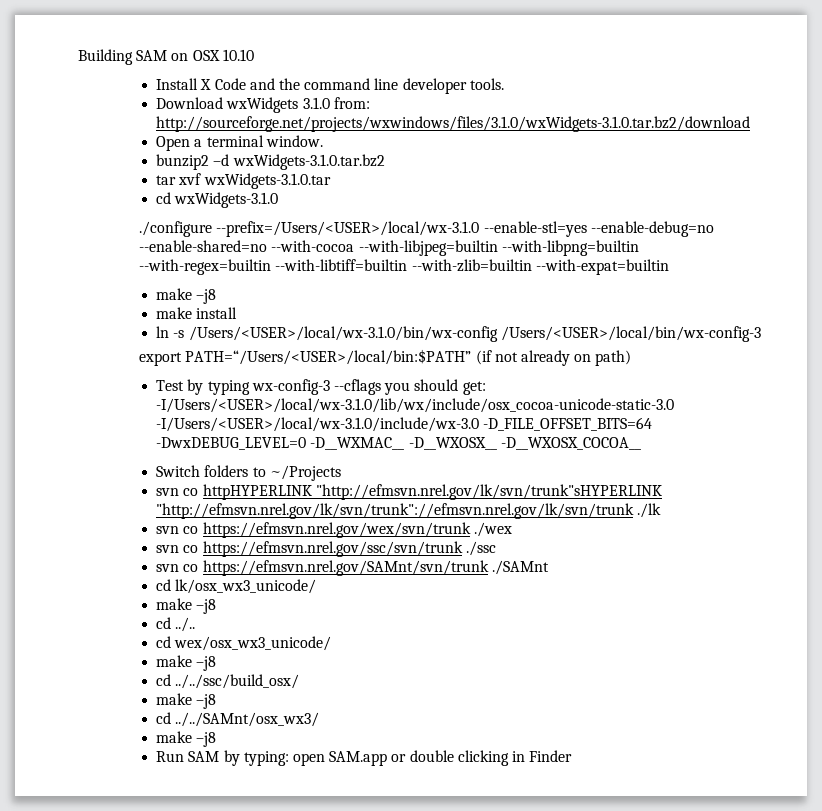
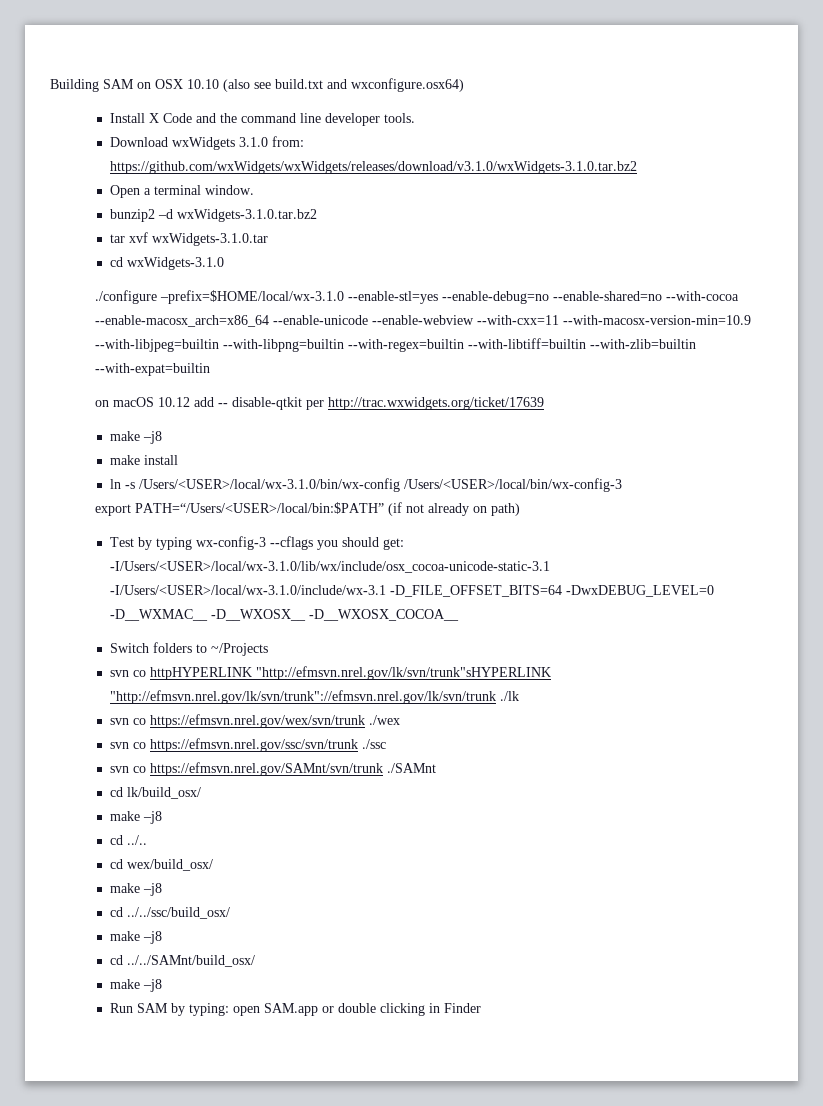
- Building SAM on OSX 10.10
+ Building SAM on OSX 10.10 (also see build.txt and wxconfigure.osx64)
- Download wxWidgets 3.1.0 from: http://sourceforge.net/projects/wxwindows/files/3.1.0/wxWidgets-3.1.0.tar.bz2/download
+ Download wxWidgets 3.1.0 from: https://github.com/wxWidgets/wxWidgets/releases/download/v3.1.0/wxWidgets-3.1.0.tar.bz2
- ./configure --prefix=/Users/<USER>/local/wx-3.1.0 --enable-stl=yes --enable-debug=no --enable-shared=no --with-cocoa --with-libjpeg=builtin --with-libpng=builtin --with-regex=builtin --with-libtiff=builtin --with-zlib=builtin --with-expat=builtin
+ ./configure –prefix=$HOME/local/wx-3.1.0 --enable-stl=yes --enable-debug=no --enable-shared=no --with-cocoa --enable-macosx_arch=x86_64 --enable-unicode --enable-webview --with-cxx=11 --with-macosx-version-min=10.9 --with-libjpeg=builtin --with-libpng=builtin --with-regex=builtin --with-libtiff=builtin --with-zlib=builtin --with-expat=builtin
+ on macOS 10.12 add -- disable-qtkit per http://trac.wxwidgets.org/ticket/17639
- Test by typing wx-config-3 --cflags you should get: -I/Users/<USER>/local/wx-3.1.0/lib/wx/include/osx_cocoa-unicode-static-3.0 -I/Users/<USER>/local/wx-3.1.0/include/wx-3.0 -D_FILE_OFFSET_BITS=64 -DwxDEBUG_LEVEL=0 -D__WXMAC__ -D__WXOSX__ -D__WXOSX_COCOA__
+ Test by typing wx-config-3 --cflags you should get: -I/Users/<USER>/local/wx-3.1.0/lib/wx/include/osx_cocoa-unicode-static-3.1 -I/Users/<USER>/local/wx-3.1.0/include/wx-3.1 -D_FILE_OFFSET_BITS=64 -DwxDEBUG_LEVEL=0 -D__WXMAC__ -D__WXOSX__ -D__WXOSX_COCOA__
- cd lk/osx_wx3_unicode/
+ cd lk/build_osx/
- cd wex/osx_wx3_unicode/
+ cd wex/build_osx/
- cd ../../SAMnt/osx_wx3/
+ cd ../../SAMnt/build_osx/

